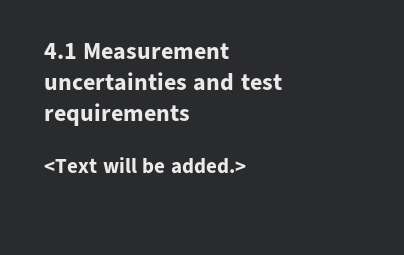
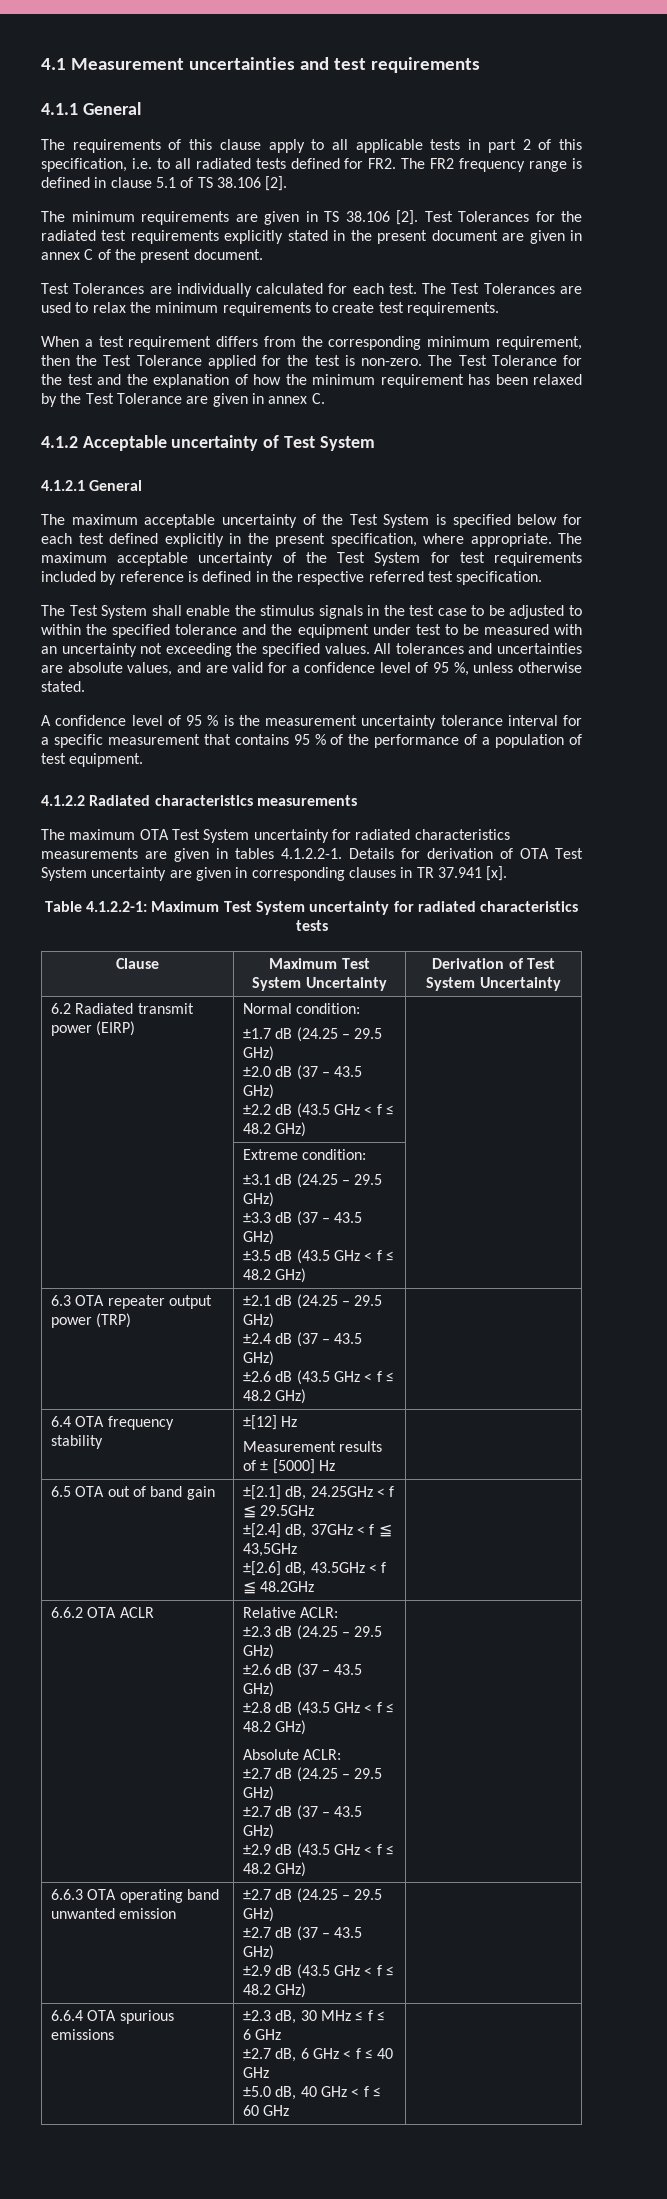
- <Text will be added.>
+ 4.1.1 General
+ The requirements of this clause apply to all applicable tests in part 2 of this specification, i.e. to all radiated tests defined for FR2. The FR2 frequency range is defined in clause 5.1 of TS 38.106 [2].
+ The minimum requirements are given in TS 38.106 [2]. Test Tolerances for the radiated test requirements explicitly stated in the present document are given in annex C of the present document.
+ Test Tolerances are individually calculated for each test. The Test Tolerances are used to relax the minimum requirements to create test requirements.
+ When a test requirement differs from the corresponding minimum requirement, then the Test Tolerance applied for the test is non-zero. The Test Tolerance for the test and the explanation of how the minimum requirement has been relaxed by the Test Tolerance are given in annex C.
+ 4.1.2 Acceptable uncertainty of Test System
+ 4.1.2.1 General
+ The maximum acceptable uncertainty of the Test System is specified below for each test defined explicitly in the present specification, where appropriate. The maximum acceptable uncertainty of the Test System for test requirements included by reference is defined in the respective referred test specification.
+ The Test System shall enable the stimulus signals in the test case to be adjusted to within the specified tolerance and the equipment under test to be measured with an uncertainty not exceeding the specified values. All tolerances and uncertainties are absolute values, and are valid for a confidence level of 95 %, unless otherwise stated.
+ A confidence level of 95 % is the measurement uncertainty tolerance interval for a specific measurement that contains 95 % of the performance of a population of test equipment.
+ 4.1.2.2 Radiated characteristics measurements
+ The maximum OTA Test System uncertainty for radiated characteristics measurements are given in tables 4.1.2.2-1. Details for derivation of OTA Test System uncertainty are given in corresponding clauses in TR 37.941 [x].
+ Table 4.1.2.2-1: Maximum Test System uncertainty for radiated characteristics tests
+ Clause | Maximum Test System Uncertainty | Derivation of Test System Uncertainty
+ 6.2 Radiated transmit power (EIRP) | Normal condition:
+ ±1.7 dB (24.25 – 29.5 GHz)
+ ±2.0 dB (37 – 43.5 GHz)
+ ±2.2 dB (43.5 GHz < f ≤ 48.2 GHz) |
+ | Extreme condition:
+ ±3.1 dB (24.25 – 29.5 GHz)
+ ±3.3 dB (37 – 43.5 GHz)
+ ±3.5 dB (43.5 GHz < f ≤ 48.2 GHz) |
+ 6.3 OTA repeater output power (TRP) | ±2.1 dB (24.25 – 29.5 GHz)
+ ±2.4 dB (37 – 43.5 GHz)
+ ±2.6 dB (43.5 GHz < f ≤ 48.2 GHz) |
+ 6.4 OTA frequency stability | ±[12] Hz
+ Measurement results of ± [5000] Hz |
+ 6.5 OTA out of band gain | ±[2.1] dB, 24.25GHz < f ≦ 29.5GHz
+ ±[2.4] dB, 37GHz < f ≦ 43,5GHz
+ ±[2.6] dB, 43.5GHz < f ≦ 48.2GHz |
+ 6.6.2 OTA ACLR | Relative ACLR:
+ ±2.3 dB (24.25 – 29.5 GHz)
+ ±2.6 dB (37 – 43.5 GHz)
+ ±2.8 dB (43.5 GHz < f ≤ 48.2 GHz)
+ Absolute ACLR:
+ ±2.7 dB (24.25 – 29.5 GHz)
+ ±2.7 dB (37 – 43.5 GHz)
+ ±2.9 dB (43.5 GHz < f ≤ 48.2 GHz) |
+ 6.6.3 OTA operating band unwanted emission | ±2.7 dB (24.25 – 29.5 GHz)
+ ±2.7 dB (37 – 43.5 GHz)
+ ±2.9 dB (43.5 GHz < f ≤ 48.2 GHz) |
+ 6.6.4 OTA spurious emissions | ±2.3 dB, 30 MHz ≤ f ≤ 6 GHz
+ ±2.7 dB, 6 GHz < f ≤ 40 GHz
+ ±5.0 dB, 40 GHz < f ≤ 60 GHz |

